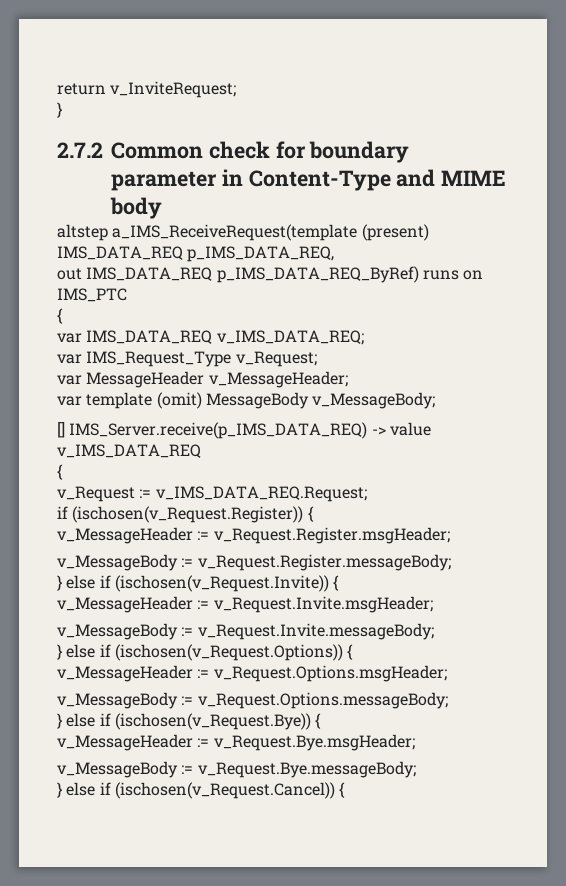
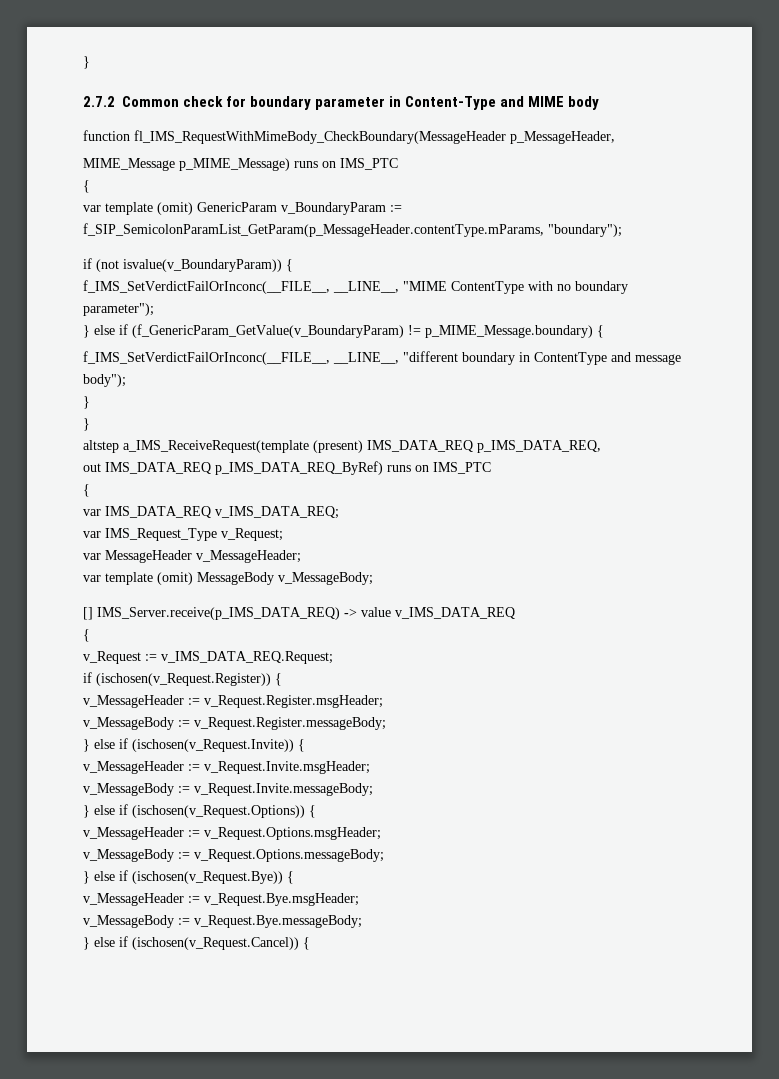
- return v_InviteRequest;
+ function fl_IMS_RequestWithMimeBody_CheckBoundary(MessageHeader p_MessageHeader,
+ MIME_Message p_MIME_Message) runs on IMS_PTC
+ {
+ var template (omit) GenericParam v_BoundaryParam := f_SIP_SemicolonParamList_GetParam(p_MessageHeader.contentType.mParams, "boundary");
+ if (not isvalue(v_BoundaryParam)) {
+ f_IMS_SetVerdictFailOrInconc(__FILE__, __LINE__, "MIME ContentType with no boundary parameter");
+ } else if (f_GenericParam_GetValue(v_BoundaryParam) != p_MIME_Message.boundary) {
+ f_IMS_SetVerdictFailOrInconc(__FILE__, __LINE__, "different boundary in ContentType and message body");
+ }
+ }

